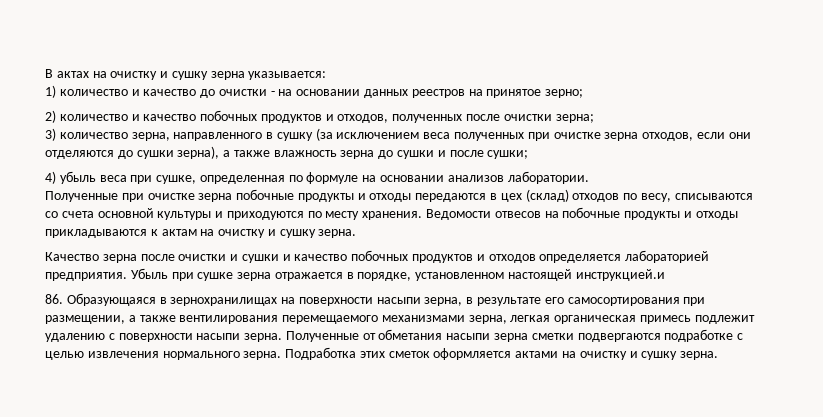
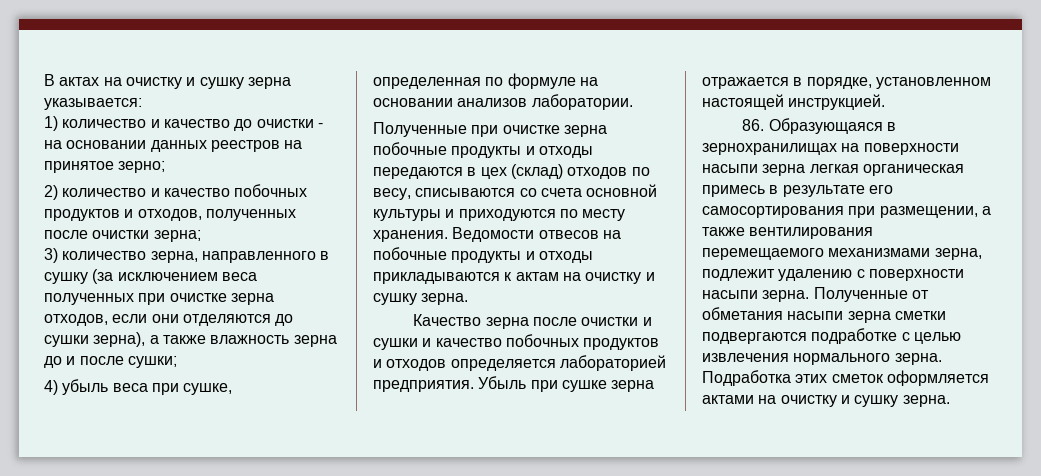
- 3) количество зерна, направленного в сушку (за исключением веса полученных при очистке зерна отходов, если они отделяются до сушки зерна), а также влажность зерна до сушки и после сушки;
+ 3) количество зерна, направленного в сушку (за исключением веса полученных при очистке зерна отходов, если они отделяются до сушки зерна), а также влажность зерна до и после сушки;
- Убыль при сушке зерна отражается в порядке, установленном настоящей инструкцией.и
+ Убыль при сушке зерна отражается в порядке, установленном настоящей инструкцией.
- 86. Образующаяся в зернохранилищах на поверхности насыпи зерна, в результате его самосортирования при размещении, а также вентилирования перемещаемого механизмами зерна, легкая органическая примесь подлежит удалению с поверхности насыпи зерна.
+ 86. Образующаяся в зернохранилищах на поверхности насыпи зерна легкая органическая примесь в результате его самосортирования при размещении, а также вентилирования перемещаемого механизмами зерна, подлежит удалению с поверхности насыпи зерна.

